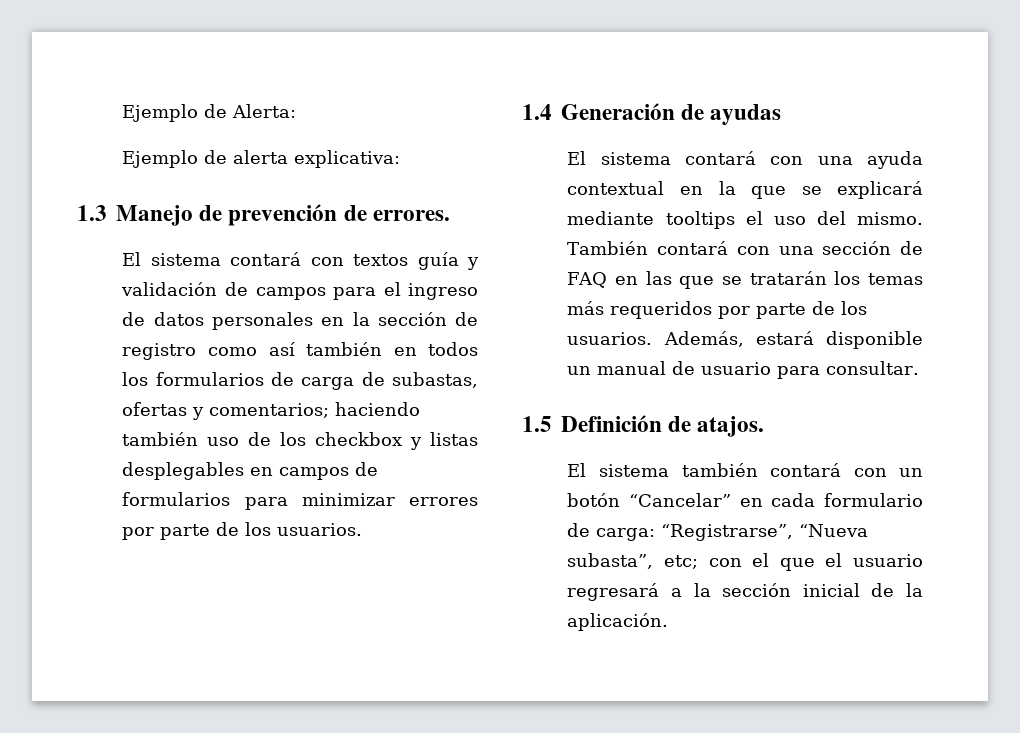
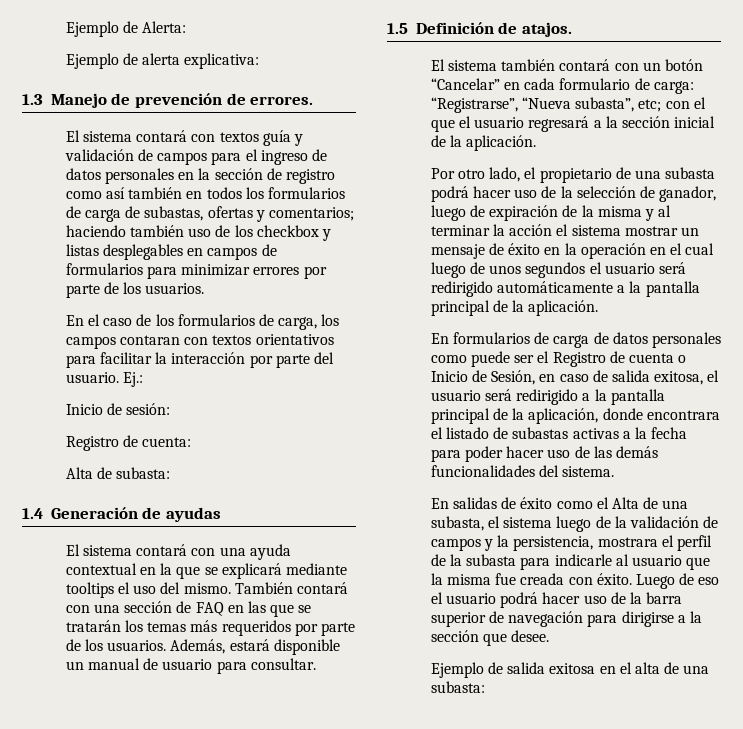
+ En el caso de los formularios de carga, los campos contaran con textos orientativos para facilitar la interacción por parte del usuario. Ej.:
+ Inicio de sesión:
+ Registro de cuenta:
+ Alta de subasta:
+ Por otro lado, el propietario de una subasta podrá hacer uso de la selección de ganador, luego de expiración de la misma y al terminar la acción el sistema mostrar un mensaje de éxito en la operación en el cual luego de unos segundos el usuario será redirigido automáticamente a la pantalla principal de la aplicación.
+ En formularios de carga de datos personales como puede ser el Registro de cuenta o Inicio de Sesión, en caso de salida exitosa, el usuario será redirigido a la pantalla principal de la aplicación, donde encontrara el listado de subastas activas a la fecha para poder hacer uso de las demás funcionalidades del sistema.
+ En salidas de éxito como el Alta de una subasta, el sistema luego de la validación de campos y la persistencia, mostrara el perfil de la subasta para indicarle al usuario que la misma fue creada con éxito. Luego de eso el usuario podrá hacer uso de la barra superior de navegación para dirigirse a la sección que desee.
+ Ejemplo de salida exitosa en el alta de una subasta:

